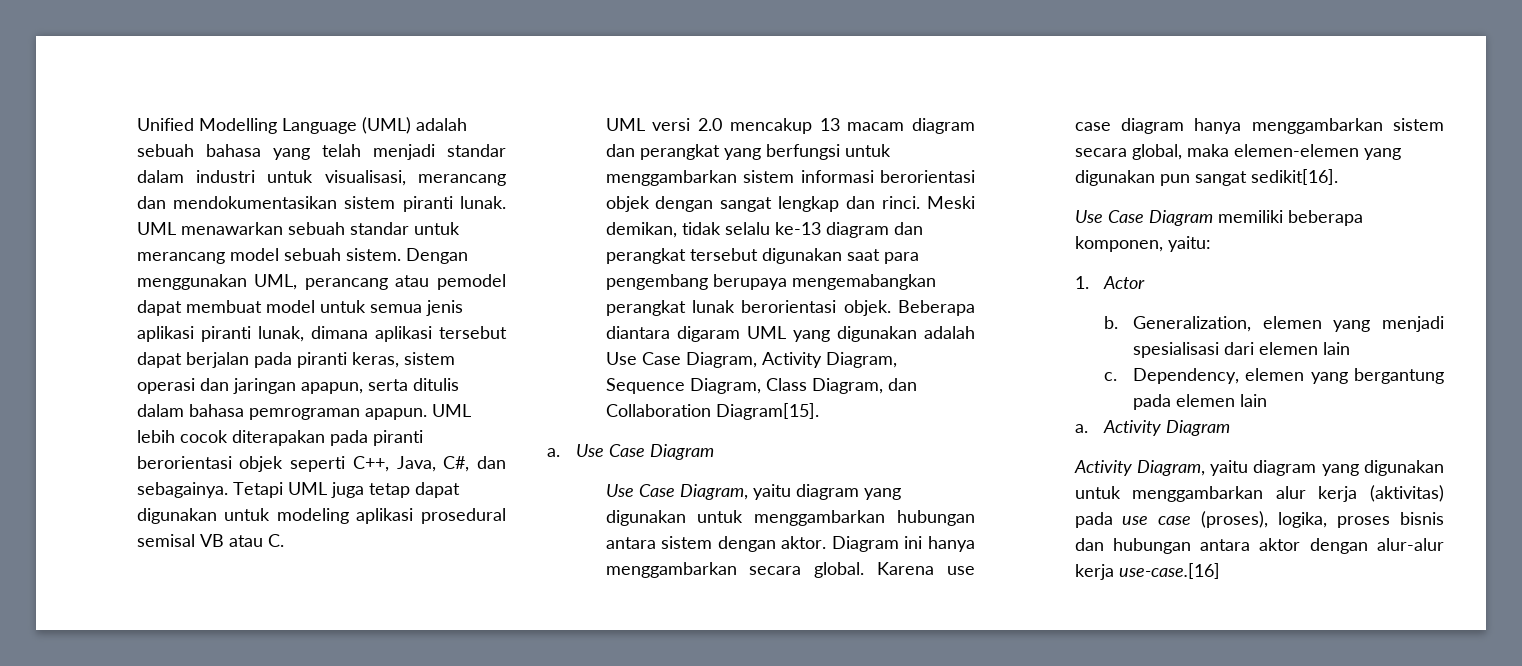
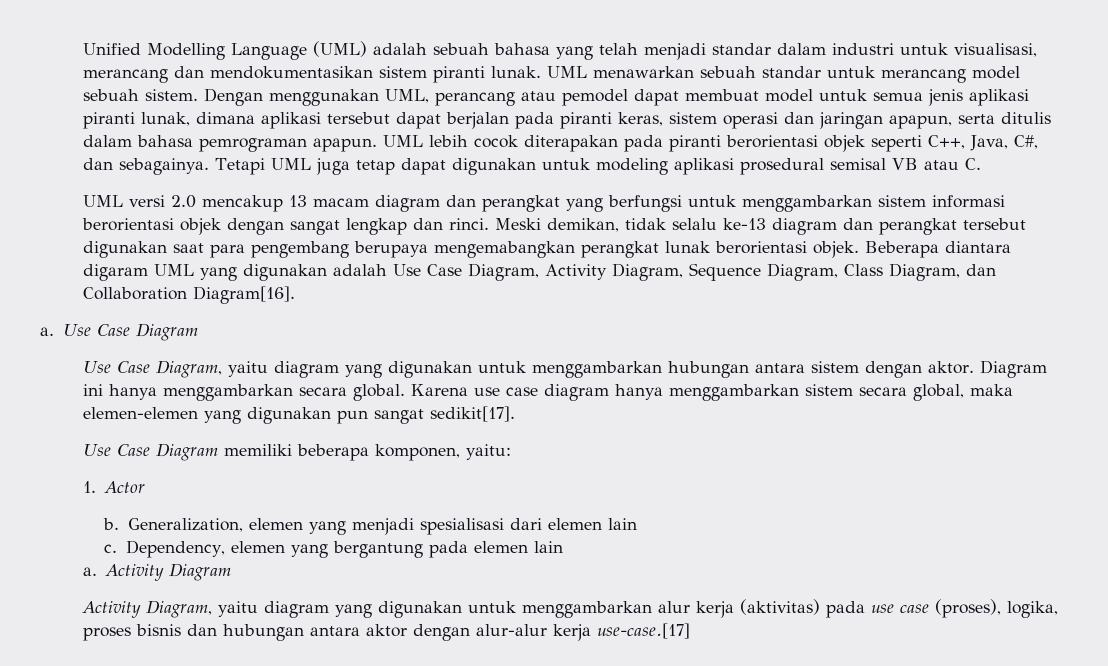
- Beberapa diantara digaram UML yang digunakan adalah Use Case Diagram, Activity Diagram, Sequence Diagram, Class Diagram, dan Collaboration Diagram[15].
+ Beberapa diantara digaram UML yang digunakan adalah Use Case Diagram, Activity Diagram, Sequence Diagram, Class Diagram, dan Collaboration Diagram[16].
- Karena use case diagram hanya menggambarkan sistem secara global, maka elemen-elemen yang digunakan pun sangat sedikit[16].
+ Karena use case diagram hanya menggambarkan sistem secara global, maka elemen-elemen yang digunakan pun sangat sedikit[17].
- Activity Diagram, yaitu diagram yang digunakan untuk menggambarkan alur kerja (aktivitas) pada use case (proses), logika, proses bisnis dan hubungan antara aktor dengan alur-alur kerja use-case.[16]
+ Activity Diagram, yaitu diagram yang digunakan untuk menggambarkan alur kerja (aktivitas) pada use case (proses), logika, proses bisnis dan hubungan antara aktor dengan alur-alur kerja use-case.[17]

